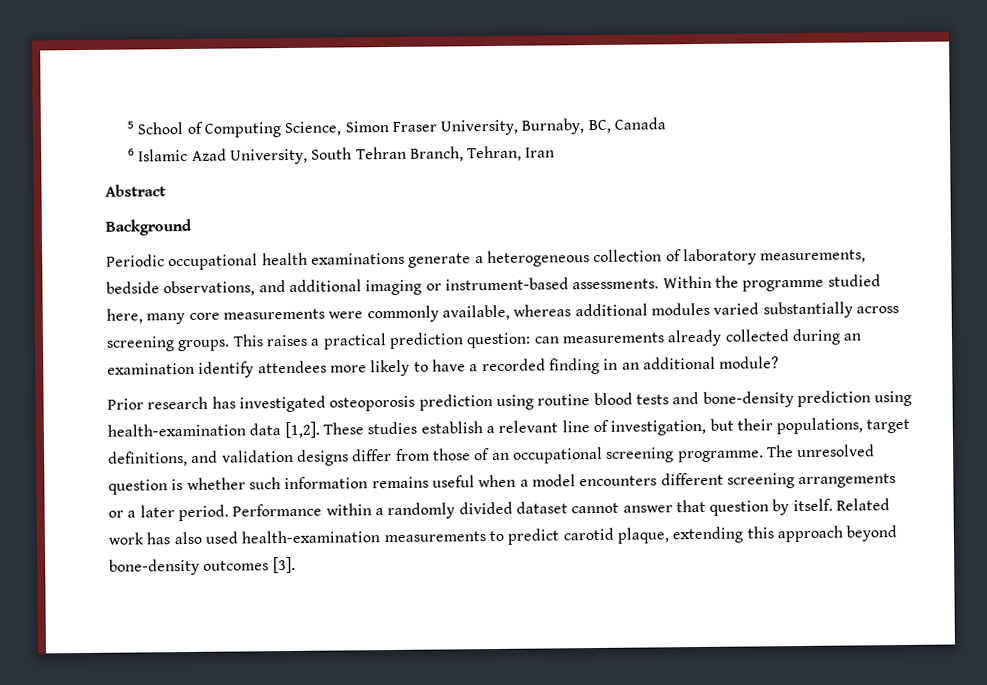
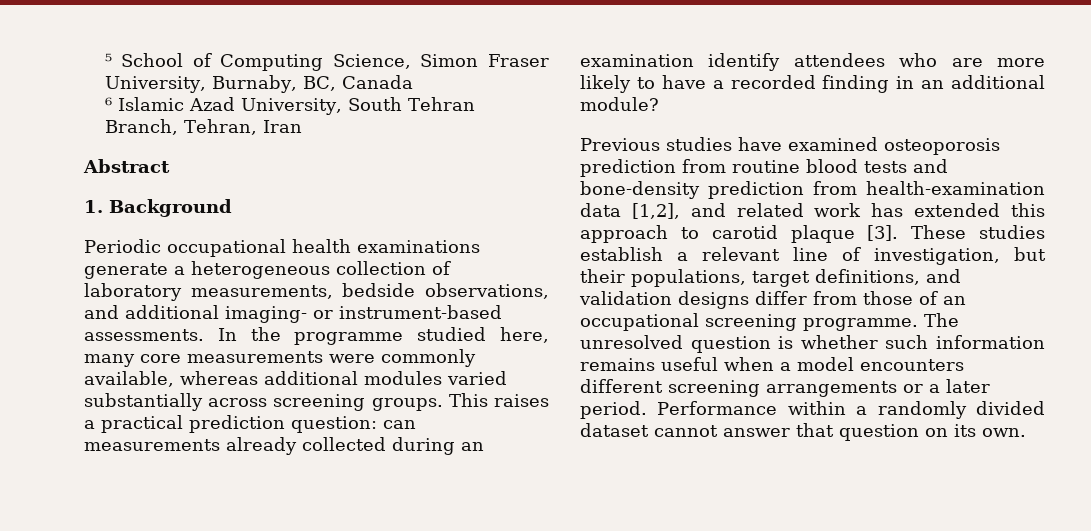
- Background
+ 1. Background
- Periodic occupational health examinations generate a heterogeneous collection of laboratory measurements, bedside observations, and additional imaging or instrument-based assessments.
+ Periodic occupational health examinations generate a heterogeneous collection of laboratory measurements, bedside observations, and additional imaging- or instrument-based assessments.
- Within the programme studied here, many core measurements were commonly available, whereas additional modules varied substantially across screening groups.
+ In the programme studied here, many core measurements were commonly available, whereas additional modules varied substantially across screening groups.
- This raises a practical prediction question: can measurements already collected during an examination identify attendees more likely to have a recorded finding in an additional module?
+ This raises a practical prediction question: can measurements already collected during an examination identify attendees who are more likely to have a recorded finding in an additional module?
- Prior research has investigated osteoporosis prediction using routine blood tests and bone-density prediction using health-examination data [1,2].
+ Previous studies have examined osteoporosis prediction from routine blood tests and bone-density prediction from health-examination data [1,2], and related work has extended this approach to carotid plaque [3].
- Performance within a randomly divided dataset cannot answer that question by itself. Related work has also used health-examination measurements to predict carotid plaque, extending this approach beyond bone-density outcomes [3].
+ Performance within a randomly divided dataset cannot answer that question on its own.

